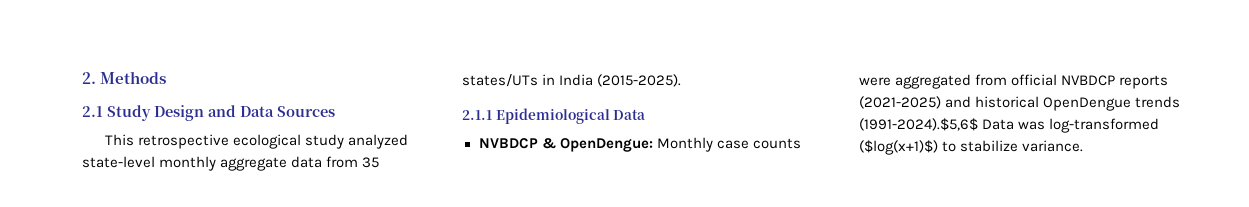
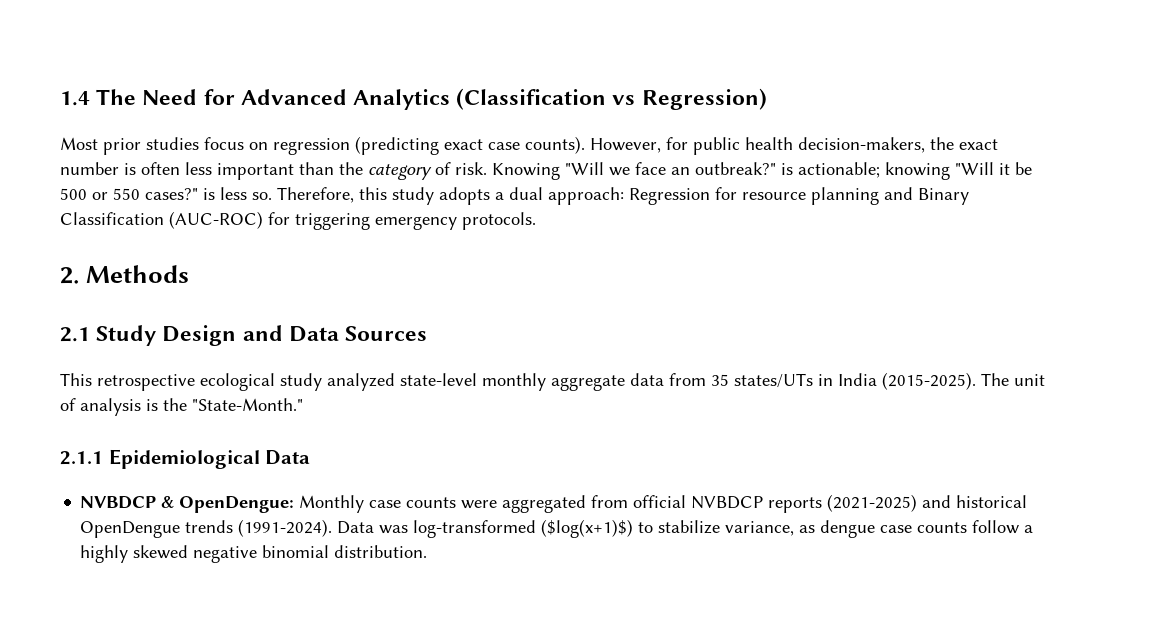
+ 1.4 The Need for Advanced Analytics (Classification vs Regression)
+ Most prior studies focus on regression (predicting exact case counts). However, for public health decision-makers, the exact number is often less important than the category of risk. Knowing "Will we face an outbreak?" is actionable; knowing "Will it be 500 or 550 cases?" is less so. Therefore, this study adopts a dual approach: Regression for resource planning and Binary Classification (AUC-ROC) for triggering emergency protocols.
+ The unit of analysis is the "State-Month."
- NVBDCP & OpenDengue: Monthly case counts were aggregated from official NVBDCP reports (2021-2025) and historical OpenDengue trends (1991-2024).$5,6$ Data was log-transformed ($log(x+1)$) to stabilize variance.
+ NVBDCP & OpenDengue: Monthly case counts were aggregated from official NVBDCP reports (2021-2025) and historical OpenDengue trends (1991-2024). Data was log-transformed ($log(x+1)$) to stabilize variance, as dengue case counts follow a highly skewed negative binomial distribution.

